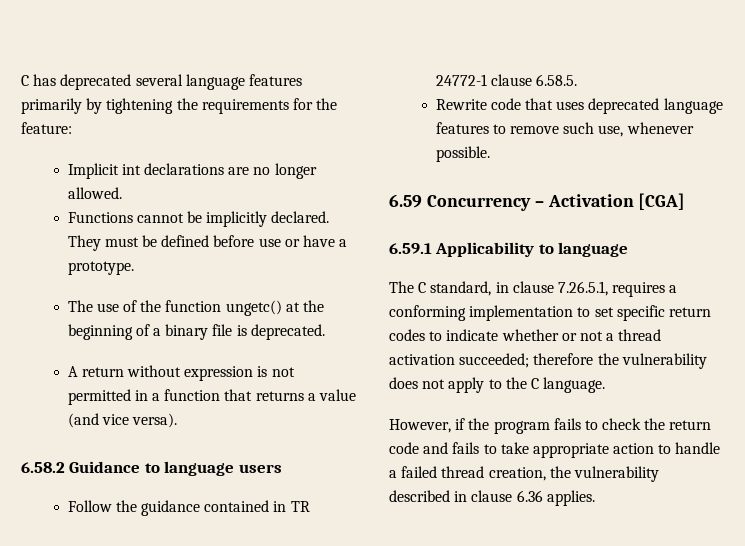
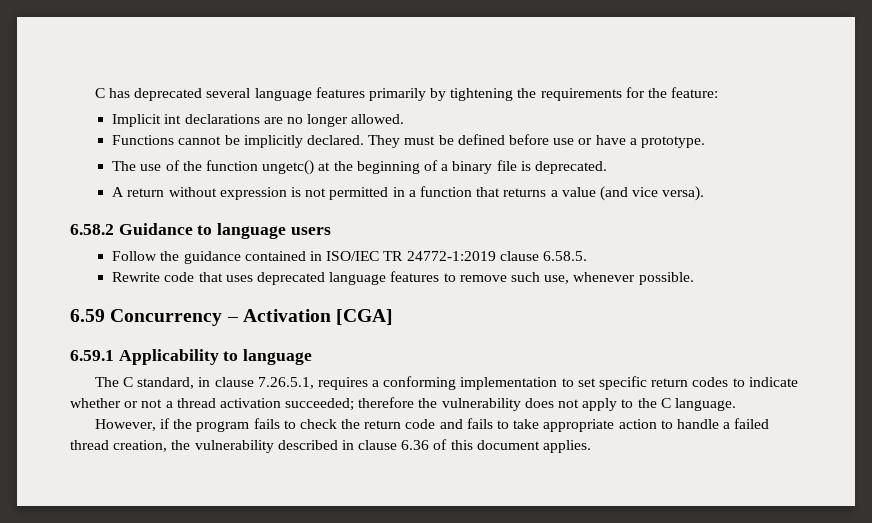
- Follow the guidance contained in TR 24772-1 clause 6.58.5.
+ Follow the guidance contained in ISO/IEC TR 24772-1:2019 clause 6.58.5.
- However, if the program fails to check the return code and fails to take appropriate action to handle a failed thread creation, the vulnerability described in clause 6.36 applies.
+ However, if the program fails to check the return code and fails to take appropriate action to handle a failed thread creation, the vulnerability described in clause 6.36 of this document applies.

